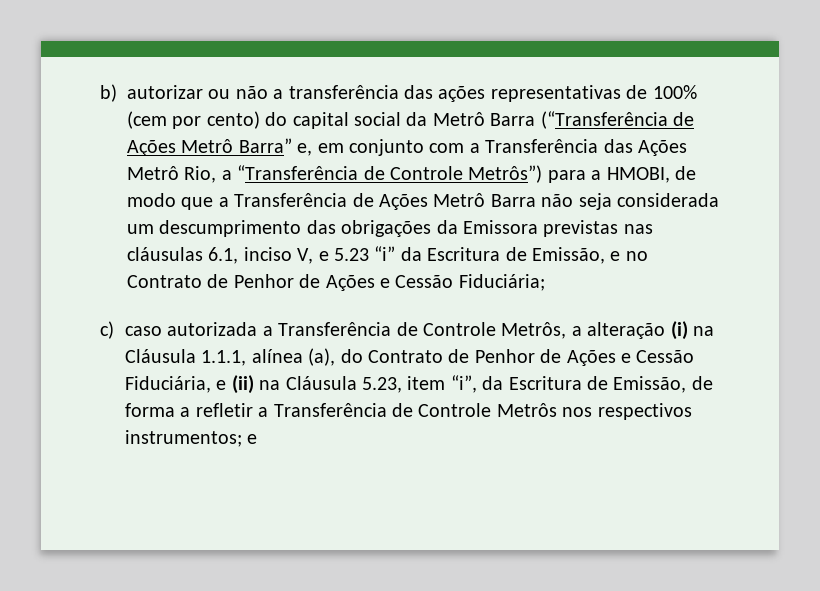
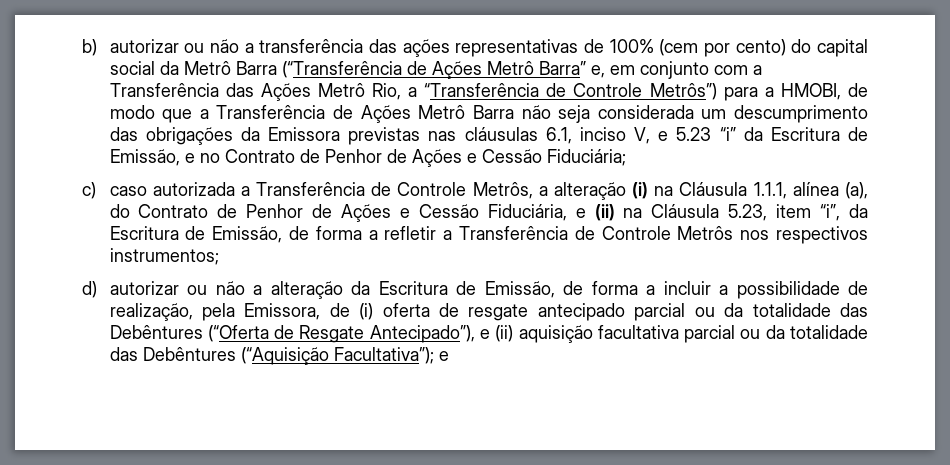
- c) caso autorizada a Transferência de Controle Metrôs, a alteração (i) na Cláusula 1.1.1, alínea (a), do Contrato de Penhor de Ações e Cessão Fiduciária, e (ii) na Cláusula 5.23, item “i”, da Escritura de Emissão, de forma a refletir a Transferência de Controle Metrôs nos respectivos instrumentos; e
+ c) caso autorizada a Transferência de Controle Metrôs, a alteração (i) na Cláusula 1.1.1, alínea (a), do Contrato de Penhor de Ações e Cessão Fiduciária, e (ii) na Cláusula 5.23, item “i”, da Escritura de Emissão, de forma a refletir a Transferência de Controle Metrôs nos respectivos instrumentos;
+ d) autorizar ou não a alteração da Escritura de Emissão, de forma a incluir a possibilidade de realização, pela Emissora, de (i) oferta de resgate antecipado parcial ou da totalidade das Debêntures (“Oferta de Resgate Antecipado”), e (ii) aquisição facultativa parcial ou da totalidade das Debêntures (“Aquisição Facultativa”); e

